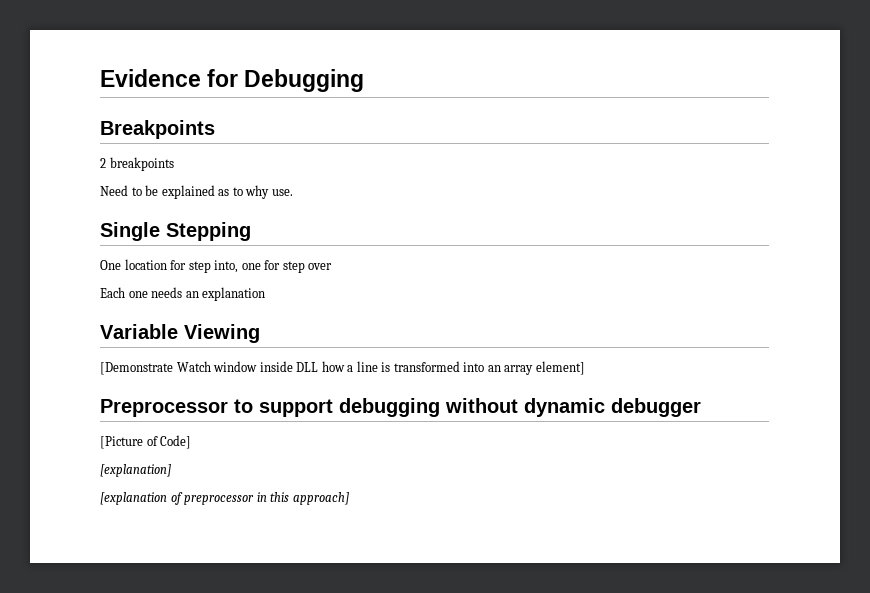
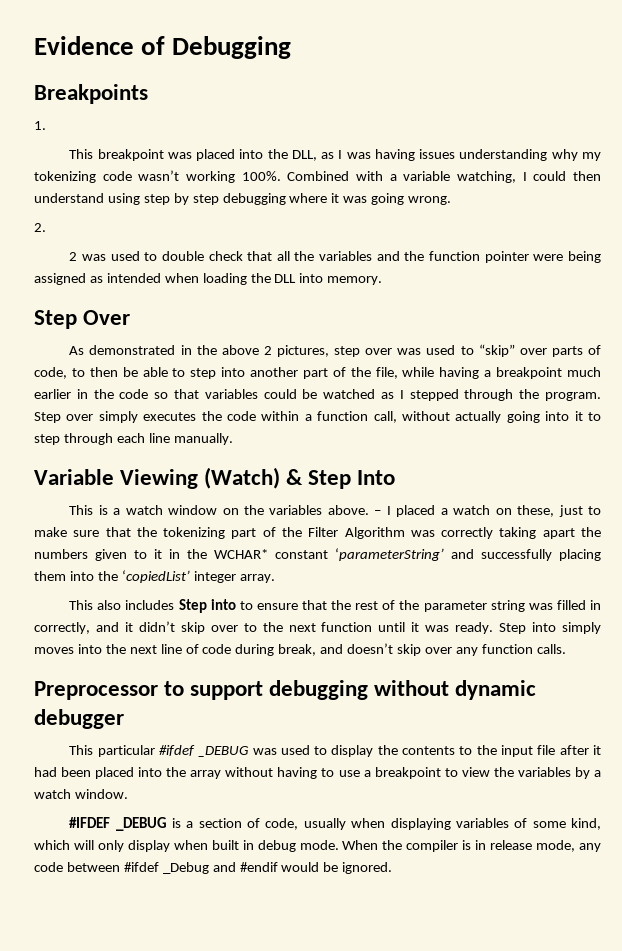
- Evidence for Debugging
+ Evidence of Debugging
- 2 breakpoints
- Need to be explained as to why use.
- Single Stepping
- One location for step into, one for step over
- Each one needs an explanation
- Variable Viewing
- [Demonstrate Watch window inside DLL how a line is transformed into an array element]
+ 1.
+ This breakpoint was placed into the DLL, as I was having issues understanding why my tokenizing code wasn’t working 100%. Combined with a variable watching, I could then understand using step by step debugging where it was going wrong.
+ 2.
+ 2 was used to double check that all the variables and the function pointer were being assigned as intended when loading the DLL into memory.
+ Step Over
+ As demonstrated in the above 2 pictures, step over was used to “skip” over parts of code, to then be able to step into another part of the file, while having a breakpoint much earlier in the code so that variables could be watched as I stepped through the program. Step over simply executes the code within a function call, without actually going into it to step through each line manually.
+ Variable Viewing (Watch) & Step Into
+ This is a watch window on the variables above. – I placed a watch on these, just to make sure that the tokenizing part of the Filter Algorithm was correctly taking apart the numbers given to it in the WCHAR* constant ‘parameterString’ and successfully placing them into the ‘copiedList’ integer array.
+ This also includes Step into to ensure that the rest of the parameter string was filled in correctly, and it didn’t skip over to the next function until it was ready. Step into simply moves into the next line of code during break, and doesn’t skip over any function calls.
- [Picture of Code]
- [explanation]
- [explanation of preprocessor in this approach]
+ This particular #ifdef _DEBUG was used to display the contents to the input file after it had been placed into the array without having to use a breakpoint to view the variables by a watch window.
+ #IFDEF _DEBUG is a section of code, usually when displaying variables of some kind, which will only display when built in debug mode. When the compiler is in release mode, any code between #ifdef _Debug and #endif would be ignored.

